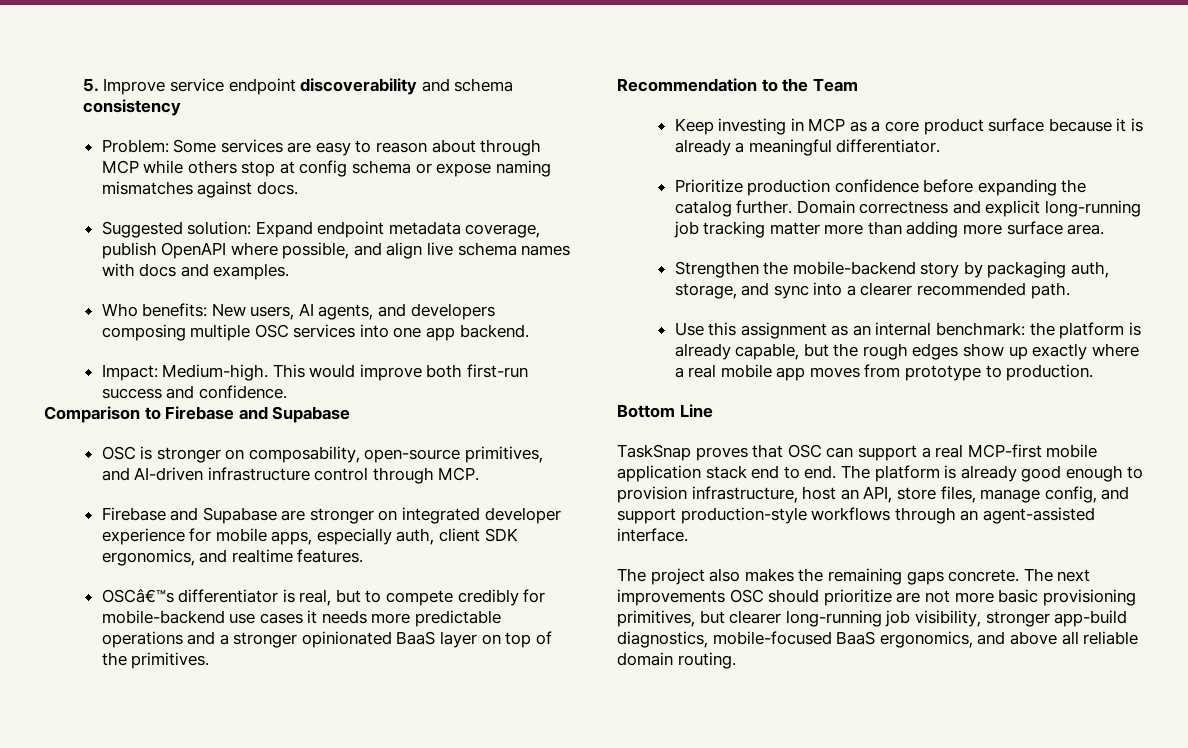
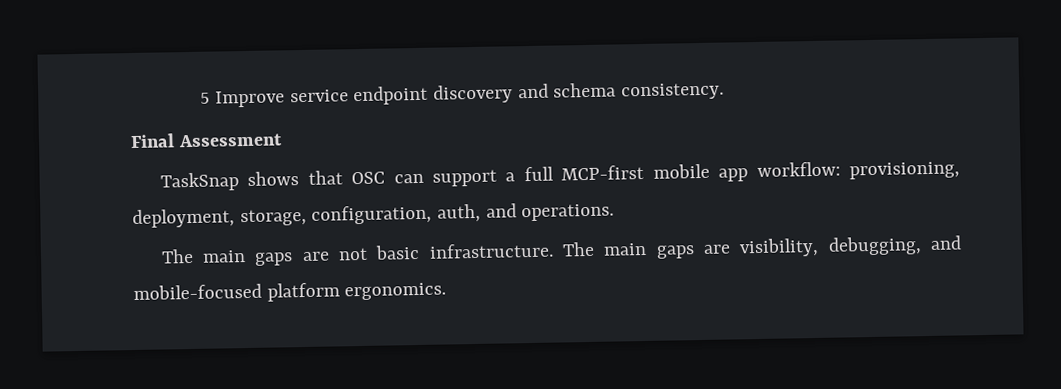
- 5. Improve service endpoint discoverability and schema consistency
- Problem: Some services are easy to reason about through MCP while others stop at config schema or expose naming mismatches against docs.
- Suggested solution: Expand endpoint metadata coverage, publish OpenAPI where possible, and align live schema names with docs and examples.
- Who benefits: New users, AI agents, and developers composing multiple OSC services into one app backend.
- Impact: Medium-high. This would improve both first-run success and confidence.
- Comparison to Firebase and Supabase
- OSC is stronger on composability, open-source primitives, and AI-driven infrastructure control through MCP.
- Firebase and Supabase are stronger on integrated developer experience for mobile apps, especially auth, client SDK ergonomics, and realtime features.
- OSCâ€™s differentiator is real, but to compete credibly for mobile-backend use cases it needs more predictable operations and a stronger opinionated BaaS layer on top of the primitives.
- Recommendation to the Team
- Keep investing in MCP as a core product surface because it is already a meaningful differentiator.
- Prioritize production confidence before expanding the catalog further. Domain correctness and explicit long-running job tracking matter more than adding more surface area.
- Strengthen the mobile-backend story by packaging auth, storage, and sync into a clearer recommended path.
- Use this assignment as an internal benchmark: the platform is already capable, but the rough edges show up exactly where a real mobile app moves from prototype to production.
- Bottom Line
+ 5 Improve service endpoint discovery and schema consistency.
+ Final Assessment
- TaskSnap proves that OSC can support a real MCP-first mobile application stack end to end. The platform is already good enough to provision infrastructure, host an API, store files, manage config, and support production-style workflows through an agent-assisted interface.
- The project also makes the remaining gaps concrete. The next improvements OSC should prioritize are not more basic provisioning primitives, but clearer long-running job visibility, stronger app-build diagnostics, mobile-focused BaaS ergonomics, and above all reliable domain routing.
+ TaskSnap shows that OSC can support a full MCP-first mobile app workflow: provisioning, deployment, storage, configuration, auth, and operations.
+ The main gaps are not basic infrastructure. The main gaps are visibility, debugging, and mobile-focused platform ergonomics.

